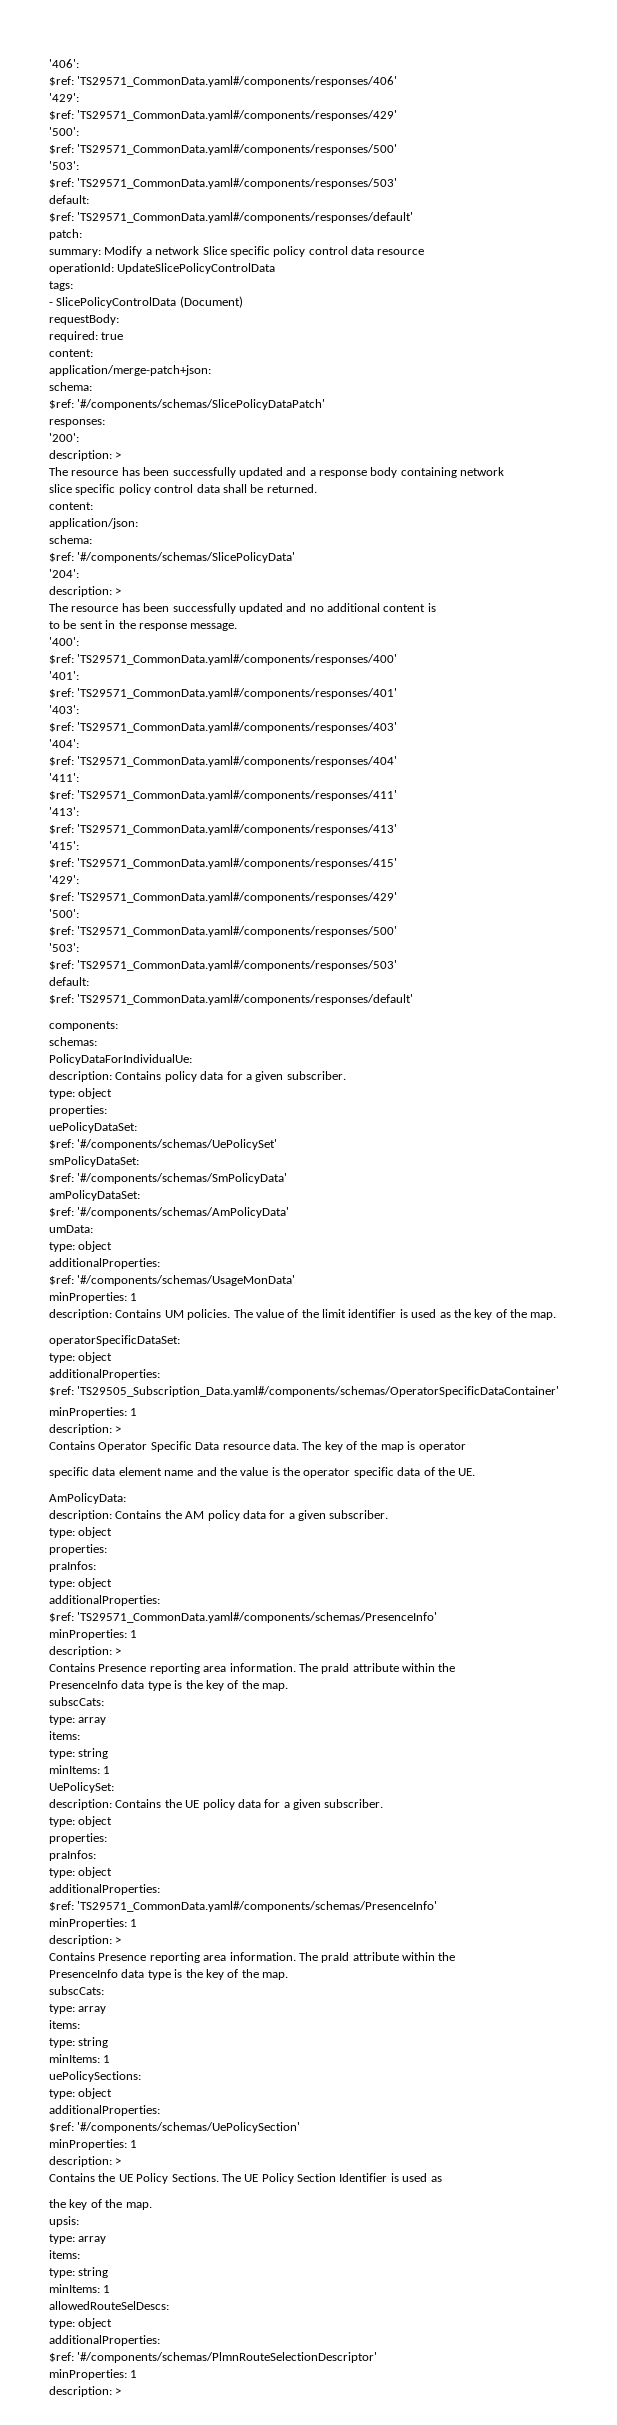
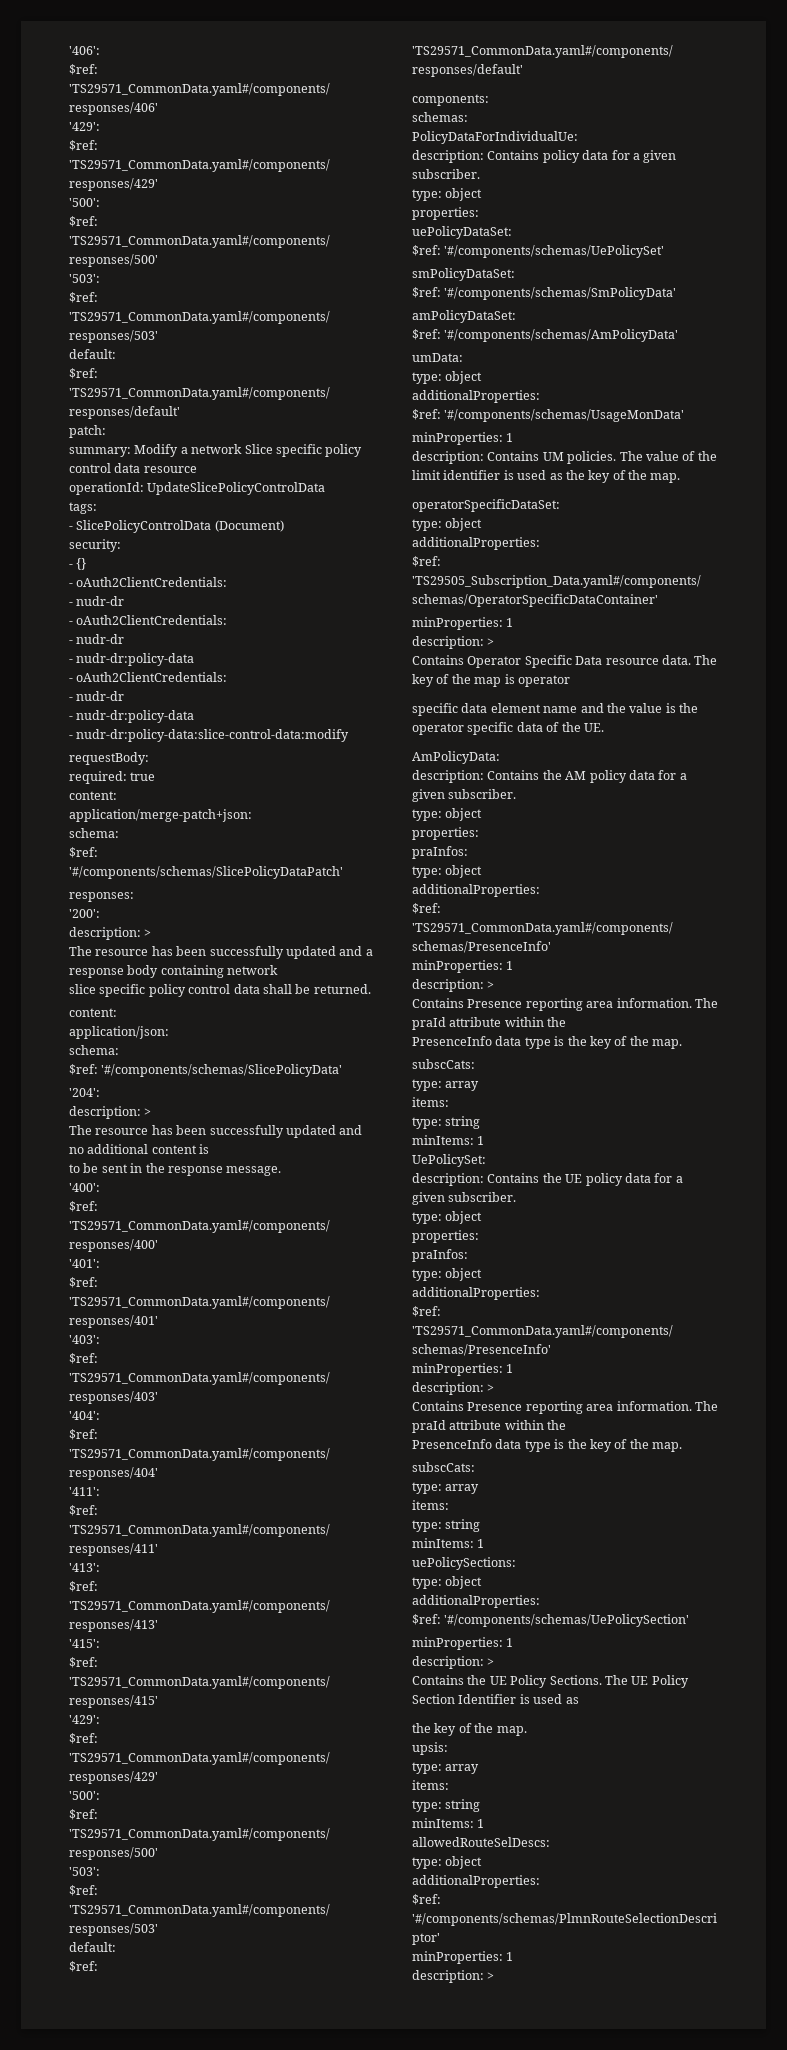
+ security:
+ - {}
+ - oAuth2ClientCredentials:
+ - nudr-dr
+ - oAuth2ClientCredentials:
+ - nudr-dr
+ - nudr-dr:policy-data
+ - oAuth2ClientCredentials:
+ - nudr-dr
+ - nudr-dr:policy-data
+ - nudr-dr:policy-data:slice-control-data:modify

